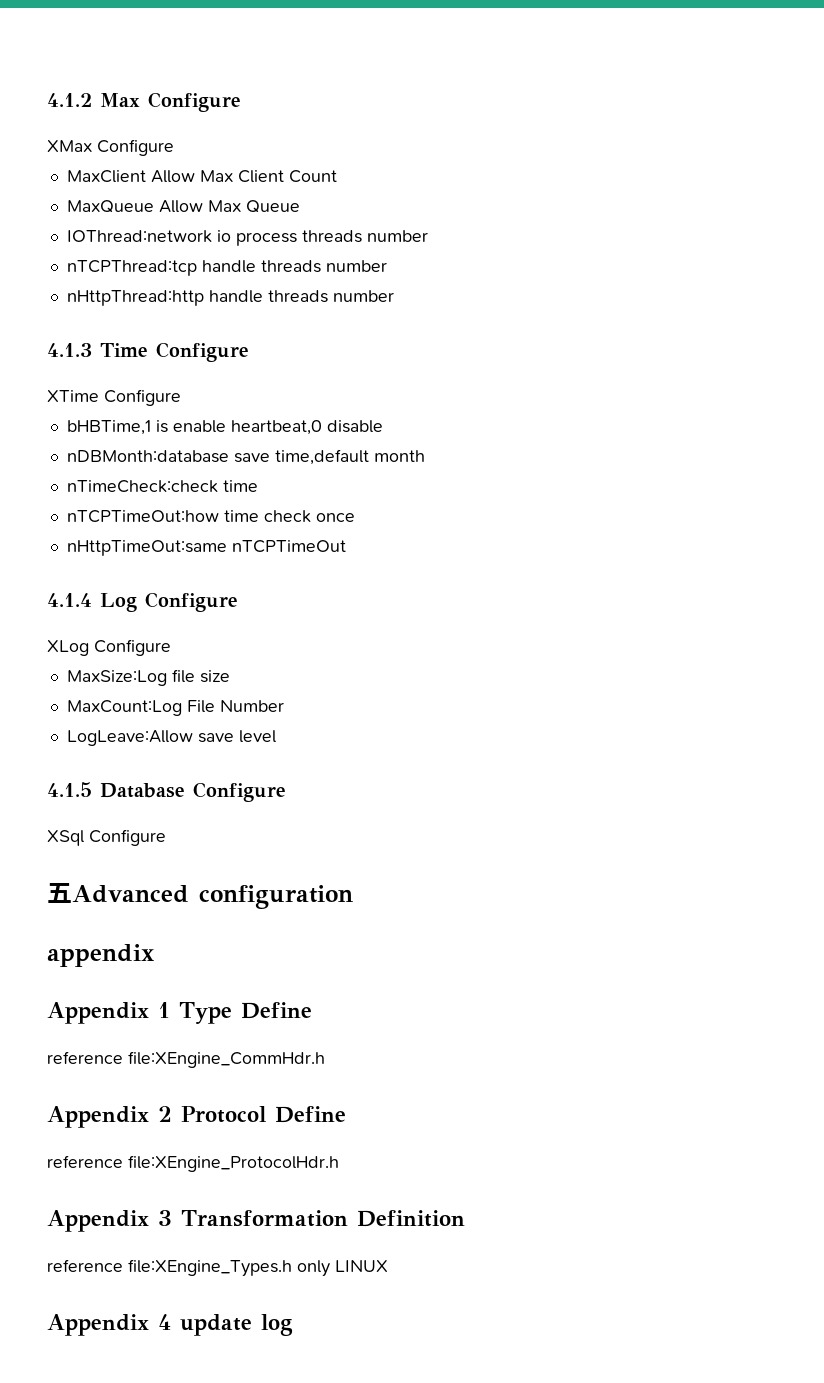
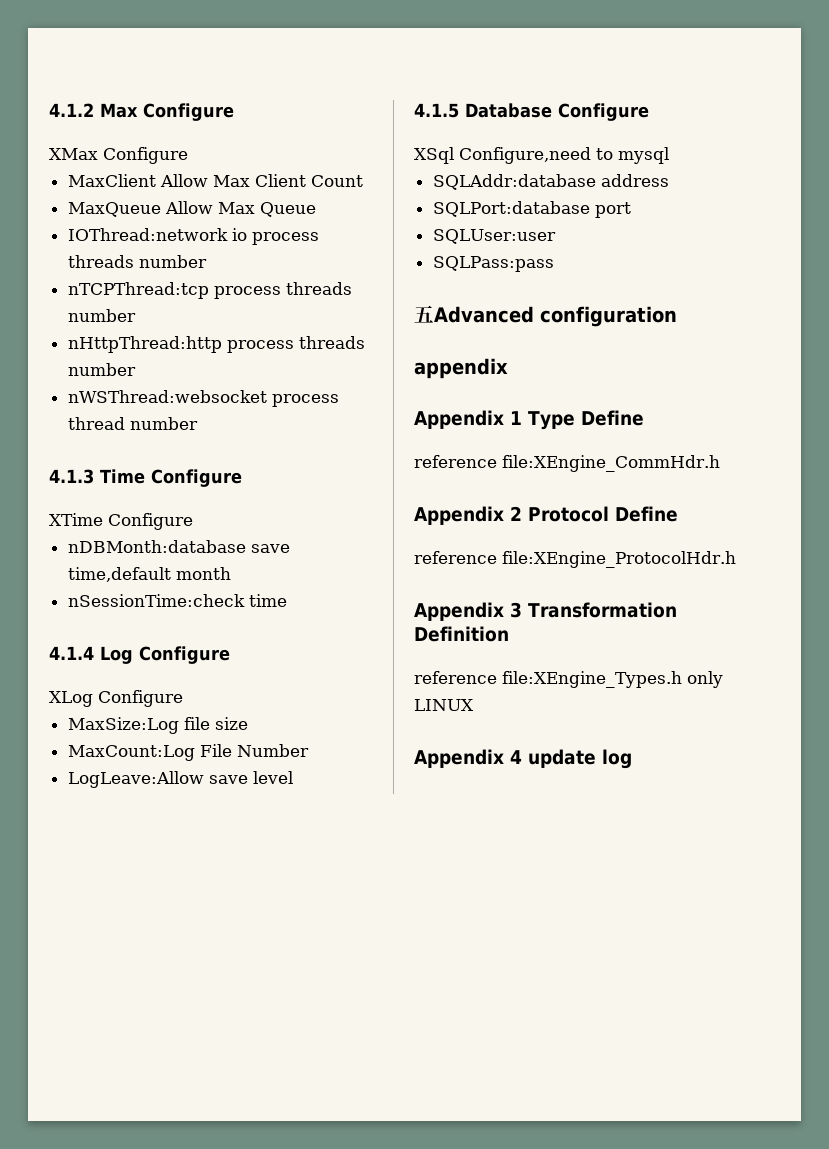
- nTCPThread:tcp handle threads number
+ nTCPThread:tcp process threads number
- nHttpThread:http handle threads number
+ nHttpThread:http process threads number
+ nWSThread:websocket process thread number
- bHBTime,1 is enable heartbeat,0 disable
- nTimeCheck:check time
- nTCPTimeOut:how time check once
- nHttpTimeOut:same nTCPTimeOut
+ nSessionTime:check time
- XSql Configure
+ XSql Configure,need to mysql
+ SQLAddr:database address
+ SQLPort:database port
+ SQLUser:user
+ SQLPass:pass

